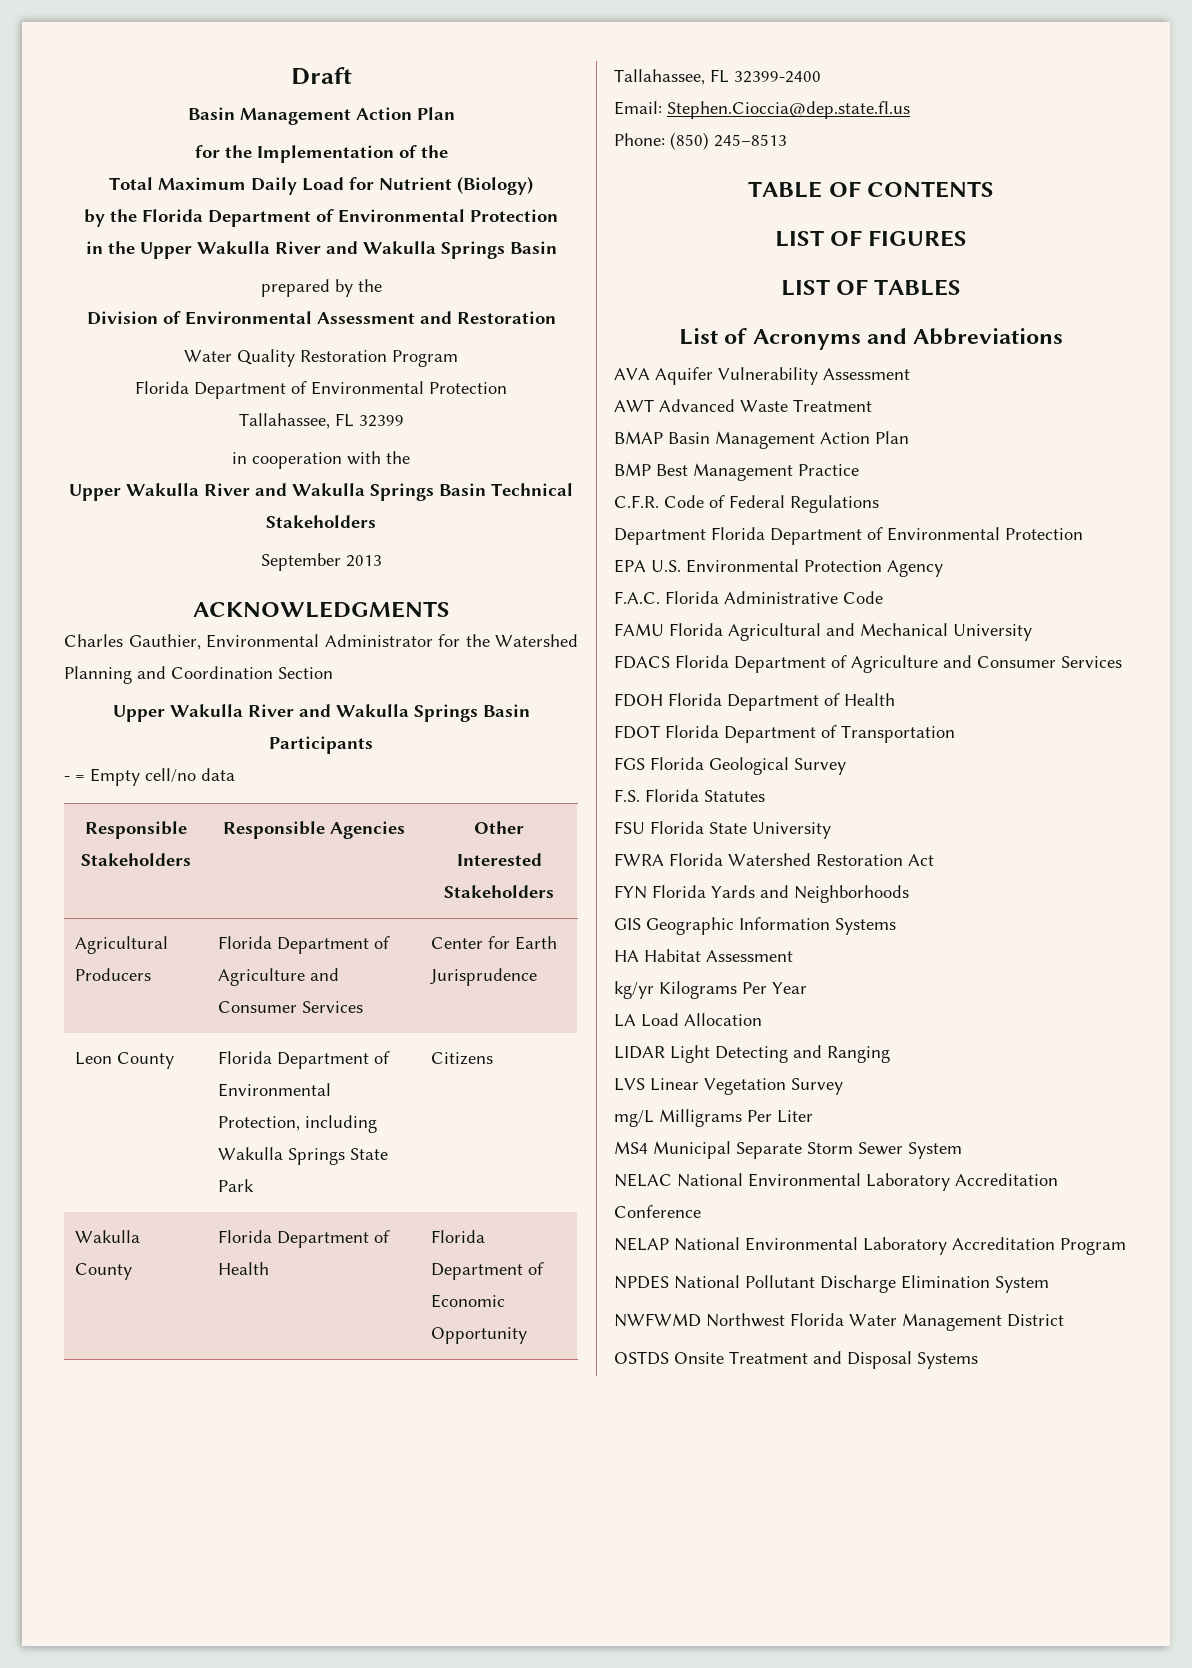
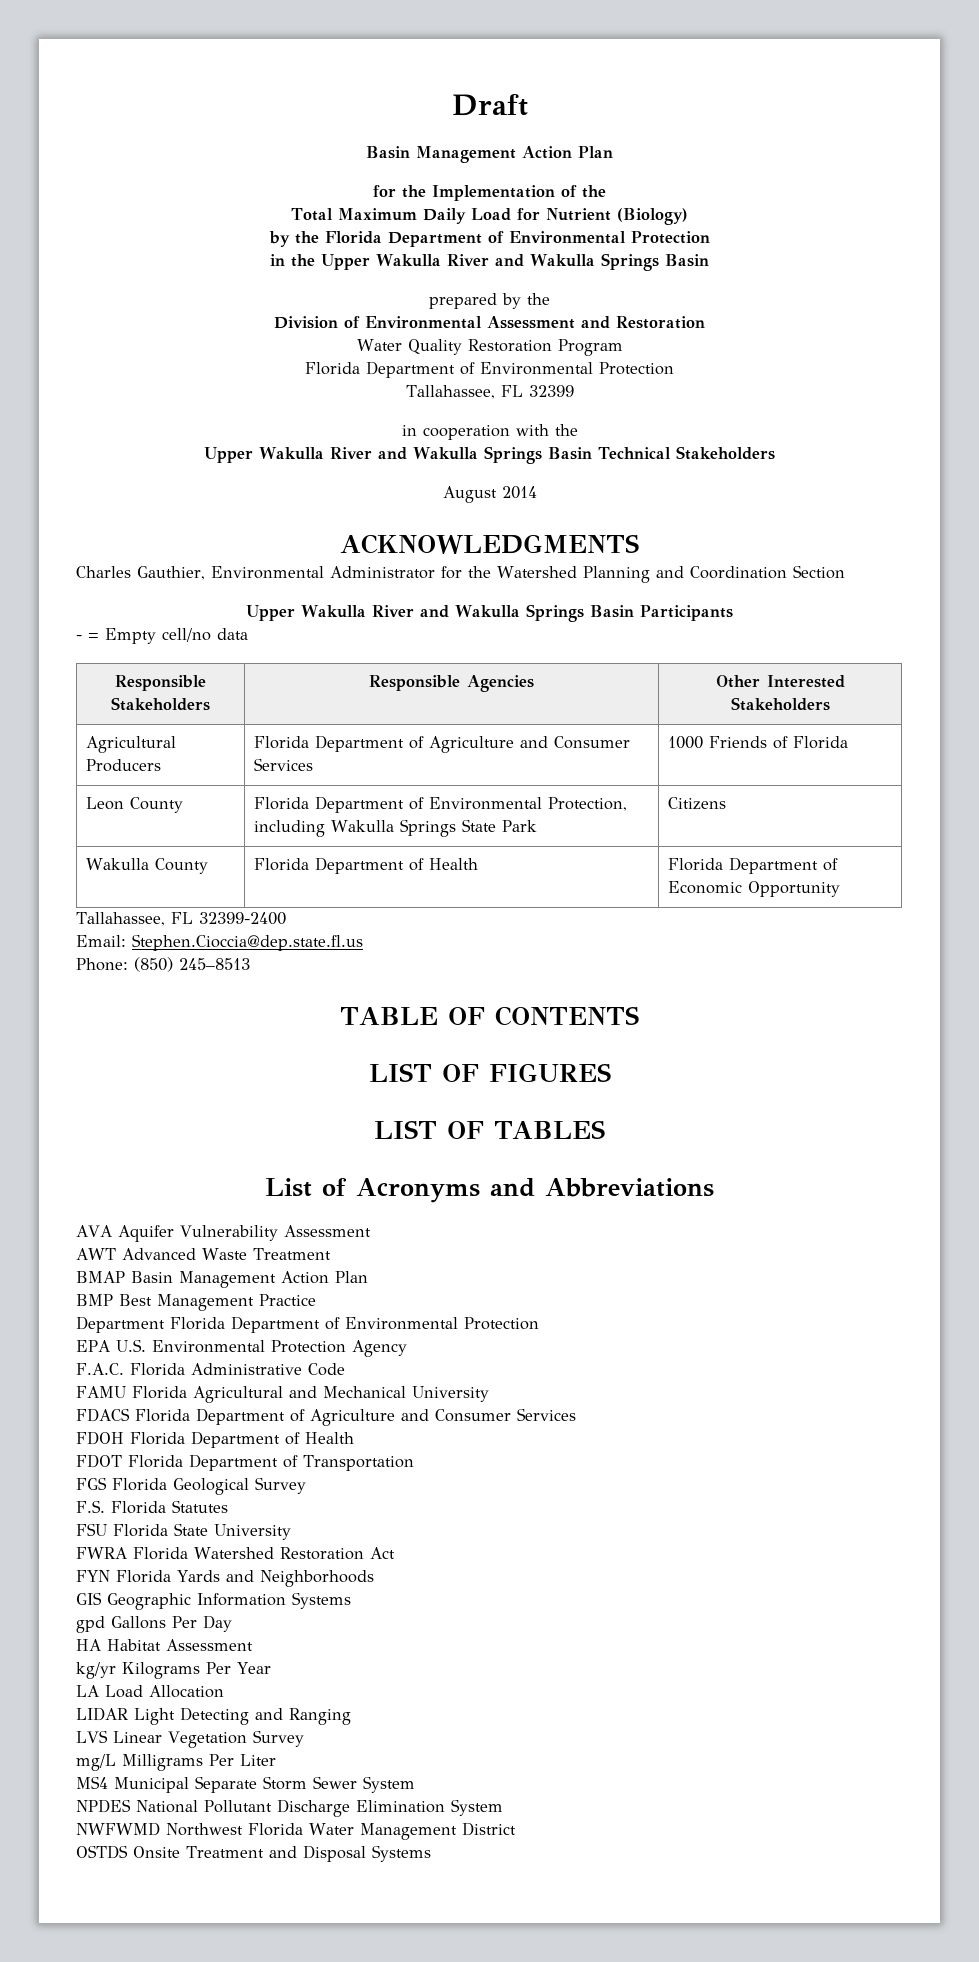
- September 2013
+ August 2014
- Agricultural Producers | Florida Department of Agriculture and Consumer Services | Center for Earth Jurisprudence
+ Agricultural Producers | Florida Department of Agriculture and Consumer Services | 1000 Friends of Florida
- C.F.R. Code of Federal Regulations
+ gpd Gallons Per Day
- NELAC National Environmental Laboratory Accreditation Conference
- NELAP National Environmental Laboratory Accreditation Program

